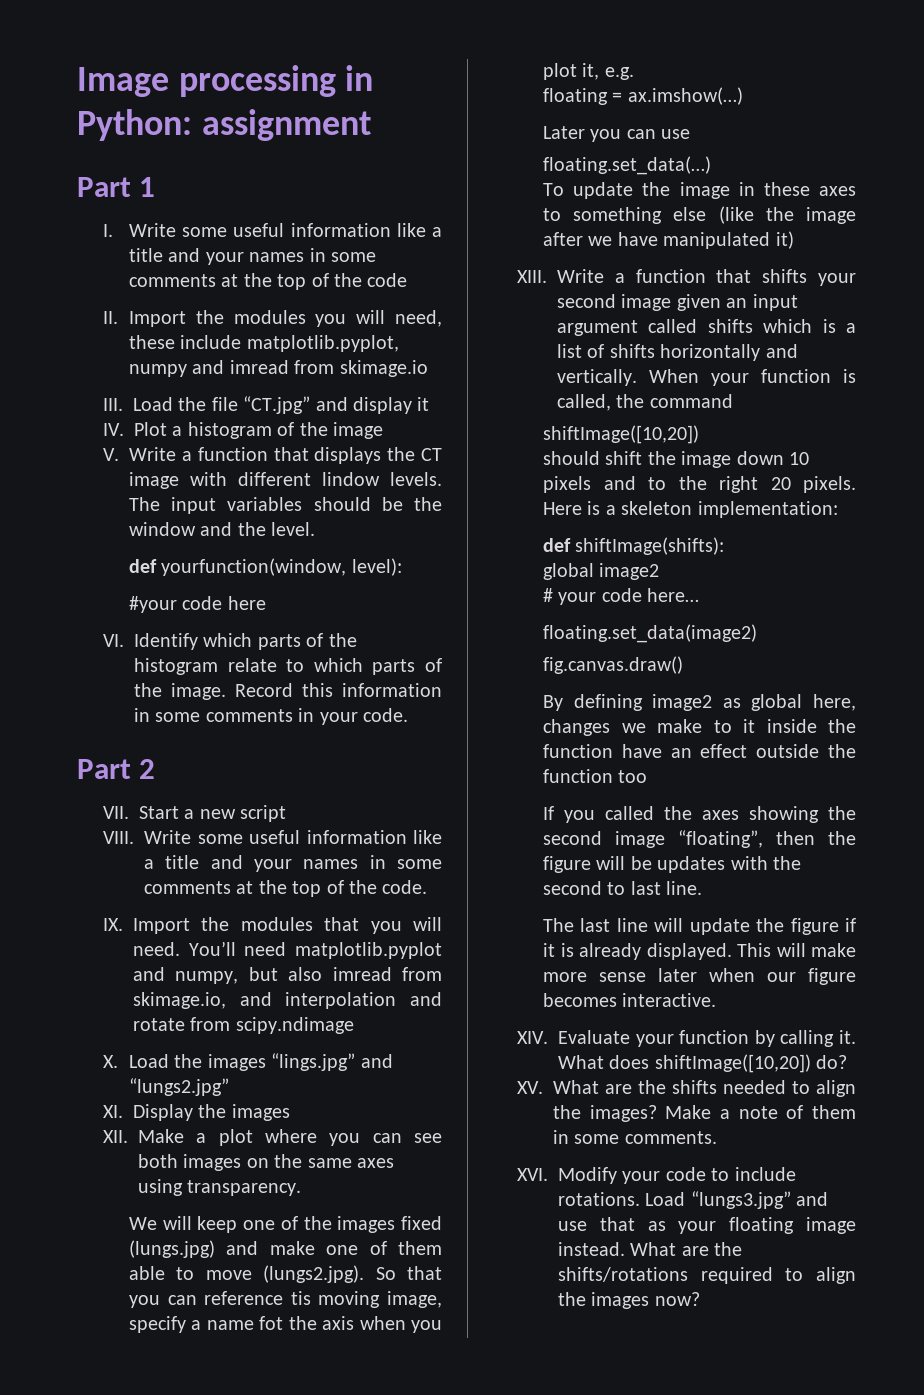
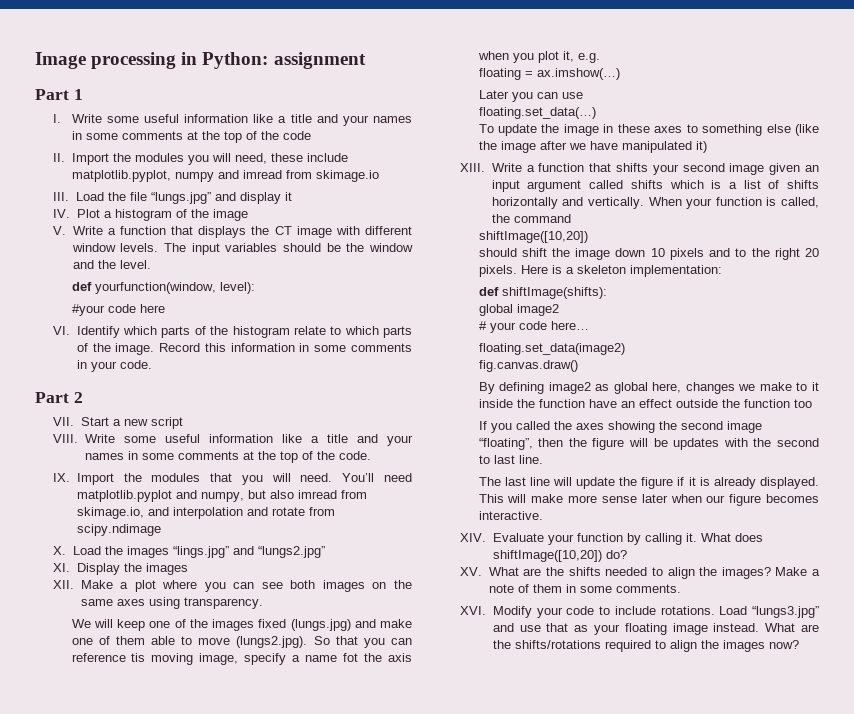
- III. Load the file “CT.jpg” and display it
+ III. Load the file “lungs.jpg” and display it
- V. Write a function that displays the CT image with different lindow levels.
+ V. Write a function that displays the CT image with different window levels.

